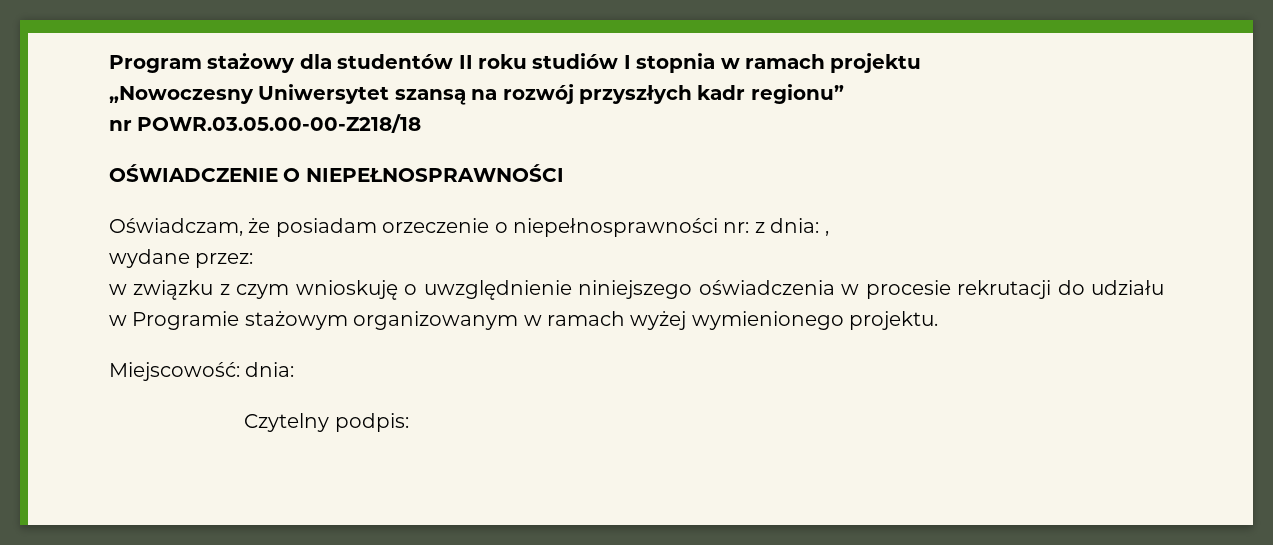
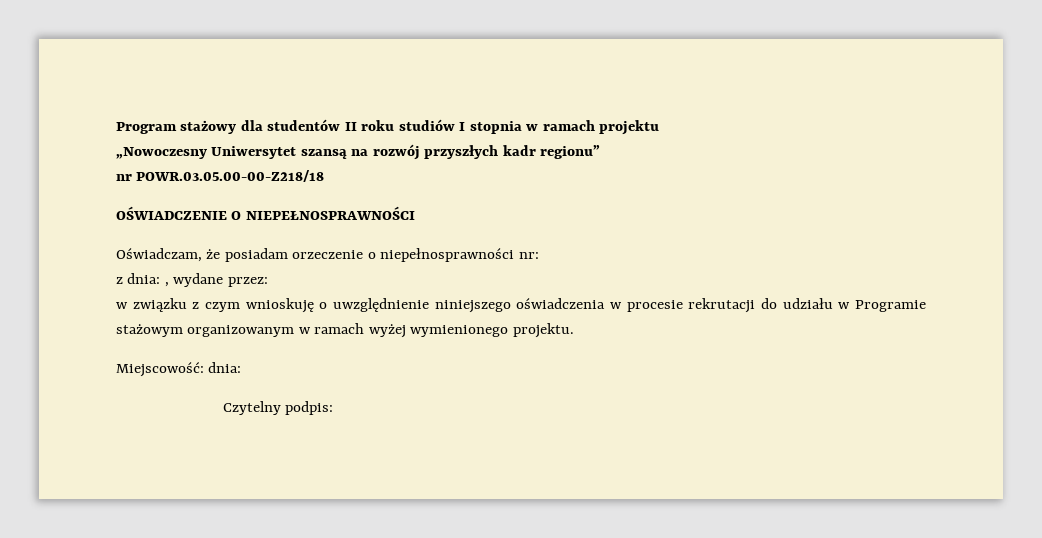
- Oświadczam, że posiadam orzeczenie o niepełnosprawności nr: z dnia: ,
- wydane przez:
+ Oświadczam, że posiadam orzeczenie o niepełnosprawności nr:
+ z dnia: , wydane przez:

